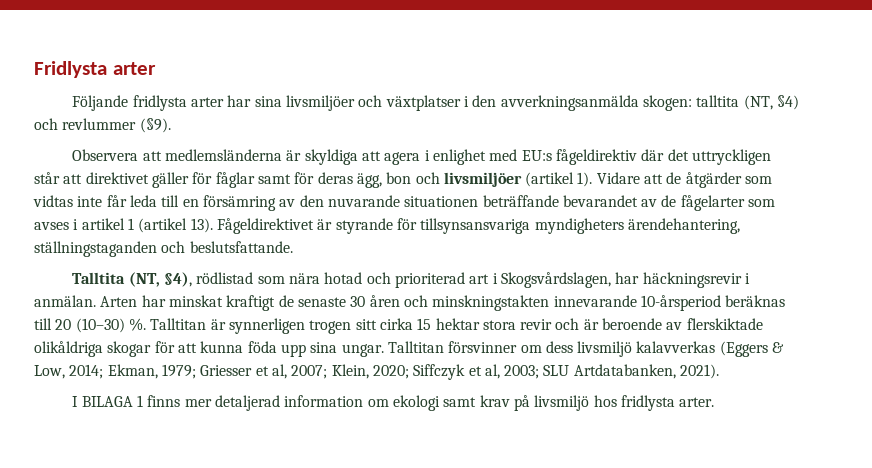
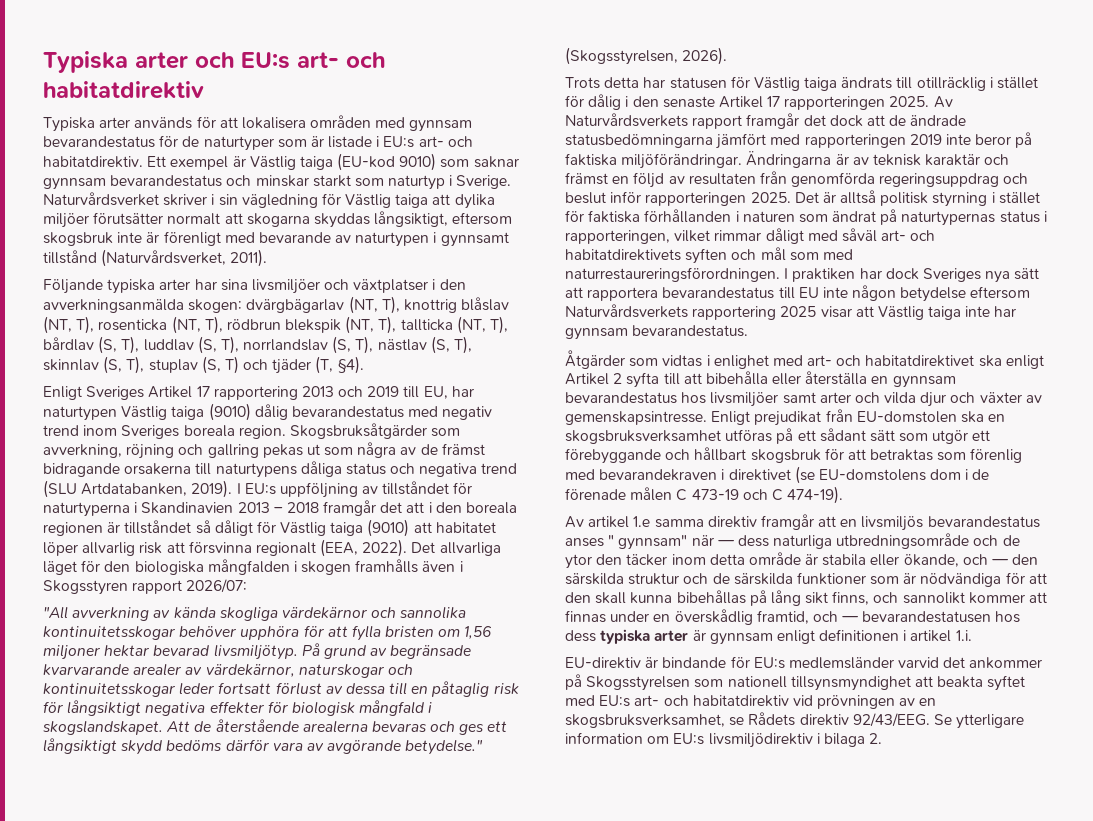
- Fridlysta arter
+ Typiska arter och EU:s art- och habitatdirektiv
+ Typiska arter används för att lokalisera områden med gynnsam bevarandestatus för de naturtyper som är listade i EU:s art- och habitatdirektiv. Ett exempel är Västlig taiga (EU-kod 9010) som saknar gynnsam bevarandestatus och minskar starkt som naturtyp i Sverige. Naturvårdsverket skriver i sin vägledning för Västlig taiga att dylika miljöer förutsätter normalt att skogarna skyddas långsiktigt, eftersom skogsbruk inte är förenligt med bevarande av naturtypen i gynnsamt tillstånd (Naturvårdsverket, 2011).
- Följande fridlysta arter har sina livsmiljöer och växtplatser i den avverkningsanmälda skogen: talltita (NT, §4) och revlummer (§9).
- Observera att medlemsländerna är skyldiga att agera i enlighet med EU:s fågeldirektiv där det uttryckligen står att direktivet gäller för fåglar samt för deras ägg, bon och livsmiljöer (artikel 1). Vidare att de åtgärder som vidtas inte får leda till en försämring av den nuvarande situationen beträffande bevarandet av de fågelarter som avses i artikel 1 (artikel 13). Fågeldirektivet är styrande för tillsynsansvariga myndigheters ärendehantering, ställningstaganden och beslutsfattande.
- Talltita (NT, §4), rödlistad som nära hotad och prioriterad art i Skogsvårdslagen, har häckningsrevir i anmälan. Arten har minskat kraftigt de senaste 30 åren och minskningstakten innevarande 10-årsperiod beräknas till 20 (10–30) %. Talltitan är synnerligen trogen sitt cirka 15 hektar stora revir och är beroende av flerskiktade olikåldriga skogar för att kunna föda upp sina ungar. Talltitan försvinner om dess livsmiljö kalavverkas (Eggers & Low, 2014; Ekman, 1979; Griesser et al, 2007; Klein, 2020; Siffczyk et al, 2003; SLU Artdatabanken, 2021).
- I BILAGA 1 finns mer detaljerad information om ekologi samt krav på livsmiljö hos fridlysta arter.
+ Följande typiska arter har sina livsmiljöer och växtplatser i den avverkningsanmälda skogen: dvärgbägarlav (NT, T), knottrig blåslav (NT, T), rosenticka (NT, T), rödbrun blekspik (NT, T), tallticka (NT, T), bårdlav (S, T), luddlav (S, T), norrlandslav (S, T), nästlav (S, T), skinnlav (S, T), stuplav (S, T) och tjäder (T, §4).
+ Enligt Sveriges Artikel 17 rapportering 2013 och 2019 till EU, har naturtypen Västlig taiga (9010) dålig bevarandestatus med negativ trend inom Sveriges boreala region. Skogsbruksåtgärder som avverkning, röjning och gallring pekas ut som några av de främst bidragande orsakerna till naturtypens dåliga status och negativa trend (SLU Artdatabanken, 2019). I EU:s uppföljning av tillståndet för naturtyperna i Skandinavien 2013 – 2018 framgår det att i den boreala regionen är tillståndet så dåligt för Västlig taiga (9010) att habitatet löper allvarlig risk att försvinna regionalt (EEA, 2022). Det allvarliga läget för den biologiska mångfalden i skogen framhålls även i Skogsstyren rapport 2026/07:
+ "All avverkning av kända skogliga värdekärnor och sannolika kontinuitetsskogar behöver upphöra för att fylla bristen om 1,56 miljoner hektar bevarad livsmiljötyp. På grund av begränsade kvarvarande arealer av värdekärnor, naturskogar och kontinuitetsskogar leder fortsatt förlust av dessa till en påtaglig risk för långsiktigt negativa effekter för biologisk mångfald i skogslandskapet. Att de återstående arealerna bevaras och ges ett långsiktigt skydd bedöms därför vara av avgörande betydelse." (Skogsstyrelsen, 2026).
+ Trots detta har statusen för Västlig taiga ändrats till otillräcklig i stället för dålig i den senaste Artikel 17 rapporteringen 2025. Av Naturvårdsverkets rapport framgår det dock att de ändrade statusbedömningarna jämfört med rapporteringen 2019 inte beror på faktiska miljöförändringar. Ändringarna är av teknisk karaktär och främst en följd av resultaten från genomförda regeringsuppdrag och beslut inför rapporteringen 2025. Det är alltså politisk styrning i stället för faktiska förhållanden i naturen som ändrat på naturtypernas status i rapporteringen, vilket rimmar dåligt med såväl art- och habitatdirektivets syften och mål som med naturrestaureringsförordningen. I praktiken har dock Sveriges nya sätt att rapportera bevarandestatus till EU inte någon betydelse eftersom Naturvårdsverkets rapportering 2025 visar att Västlig taiga inte har gynnsam bevarandestatus.
+ Åtgärder som vidtas i enlighet med art- och habitatdirektivet ska enligt Artikel 2 syfta till att bibehålla eller återställa en gynnsam bevarandestatus hos livsmiljöer samt arter och vilda djur och växter av gemenskapsintresse. Enligt prejudikat från EU-domstolen ska en skogsbruksverksamhet utföras på ett sådant sätt som utgör ett förebyggande och hållbart skogsbruk för att betraktas som förenlig med bevarandekraven i direktivet (se EU-domstolens dom i de förenade målen C 473-19 och C 474-19).
+ Av artikel 1.e samma direktiv framgår att en livsmiljös bevarandestatus anses " gynnsam" när — dess naturliga utbredningsområde och de ytor den täcker inom detta område är stabila eller ökande, och — den särskilda struktur och de särskilda funktioner som är nödvändiga för att den skall kunna bibehållas på lång sikt finns, och sannolikt kommer att finnas under en överskådlig framtid, och — bevarandestatusen hos dess typiska arter är gynnsam enligt definitionen i artikel 1.i.
+ EU-direktiv är bindande för EU:s medlemsländer varvid det ankommer på Skogsstyrelsen som nationell tillsynsmyndighet att beakta syftet med EU:s art- och habitatdirektiv vid prövningen av en skogsbruksverksamhet, se Rådets direktiv 92/43/EEG. Se ytterligare information om EU:s livsmiljödirektiv i bilaga 2.

